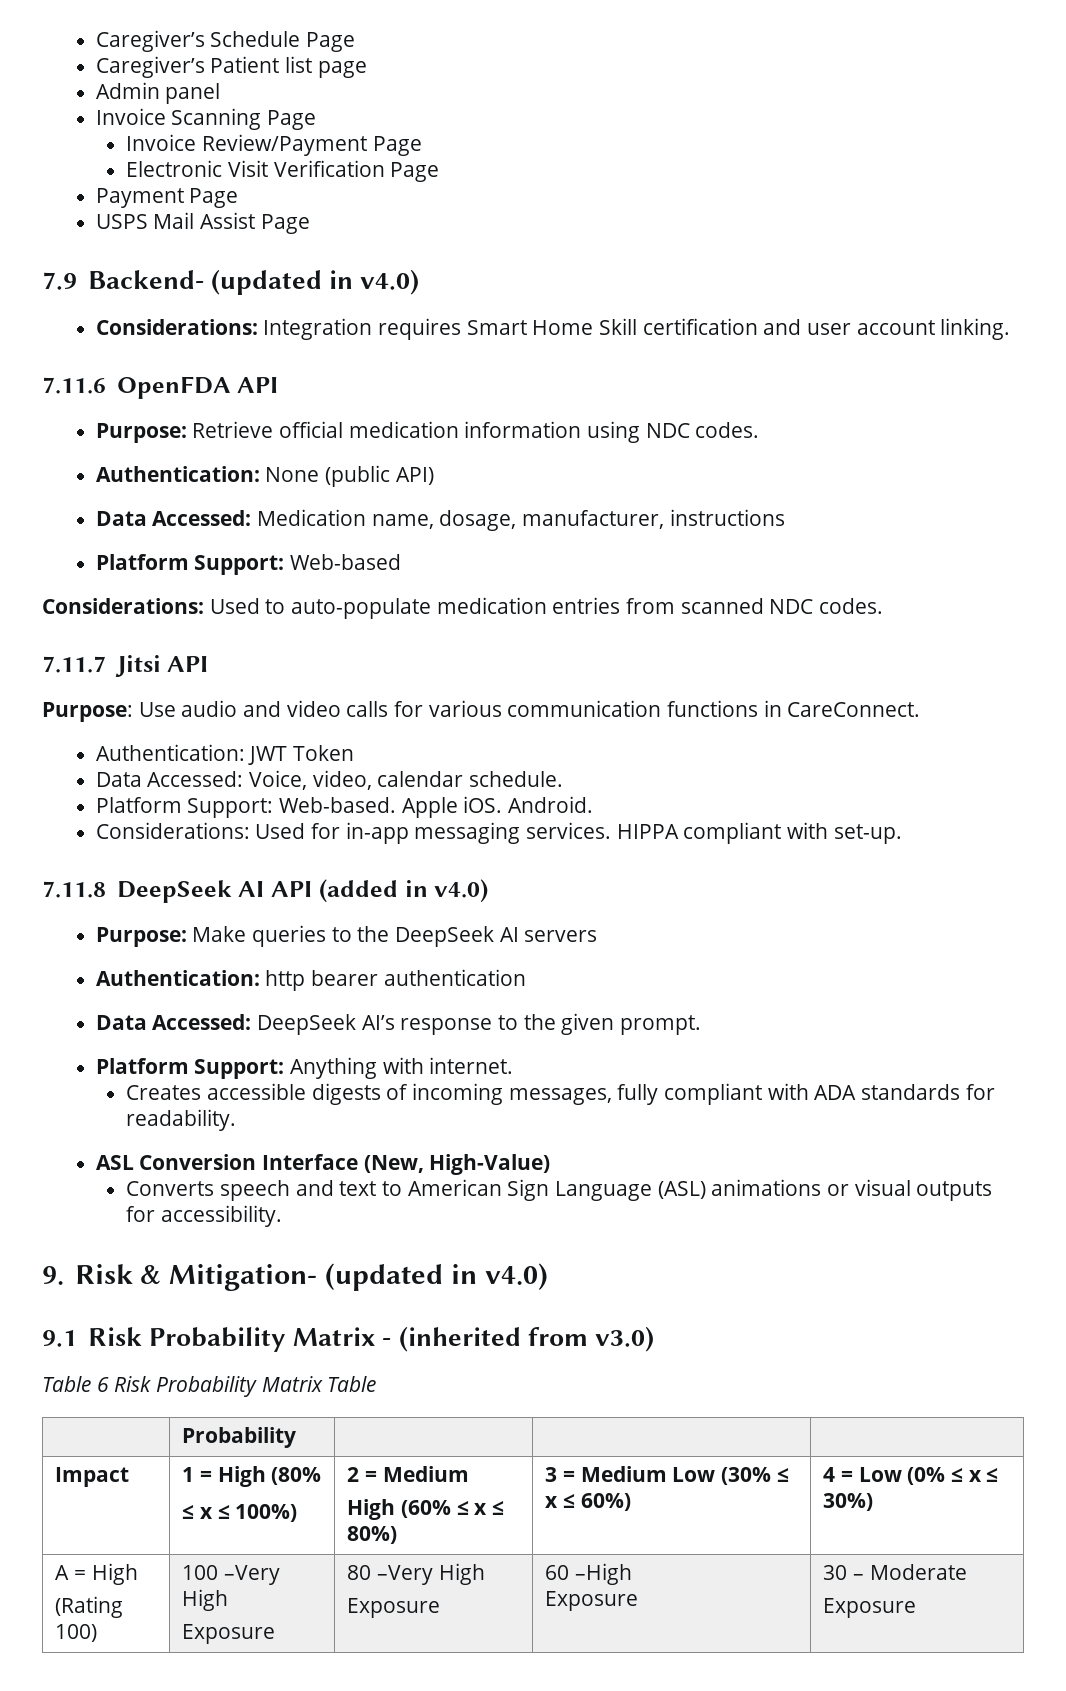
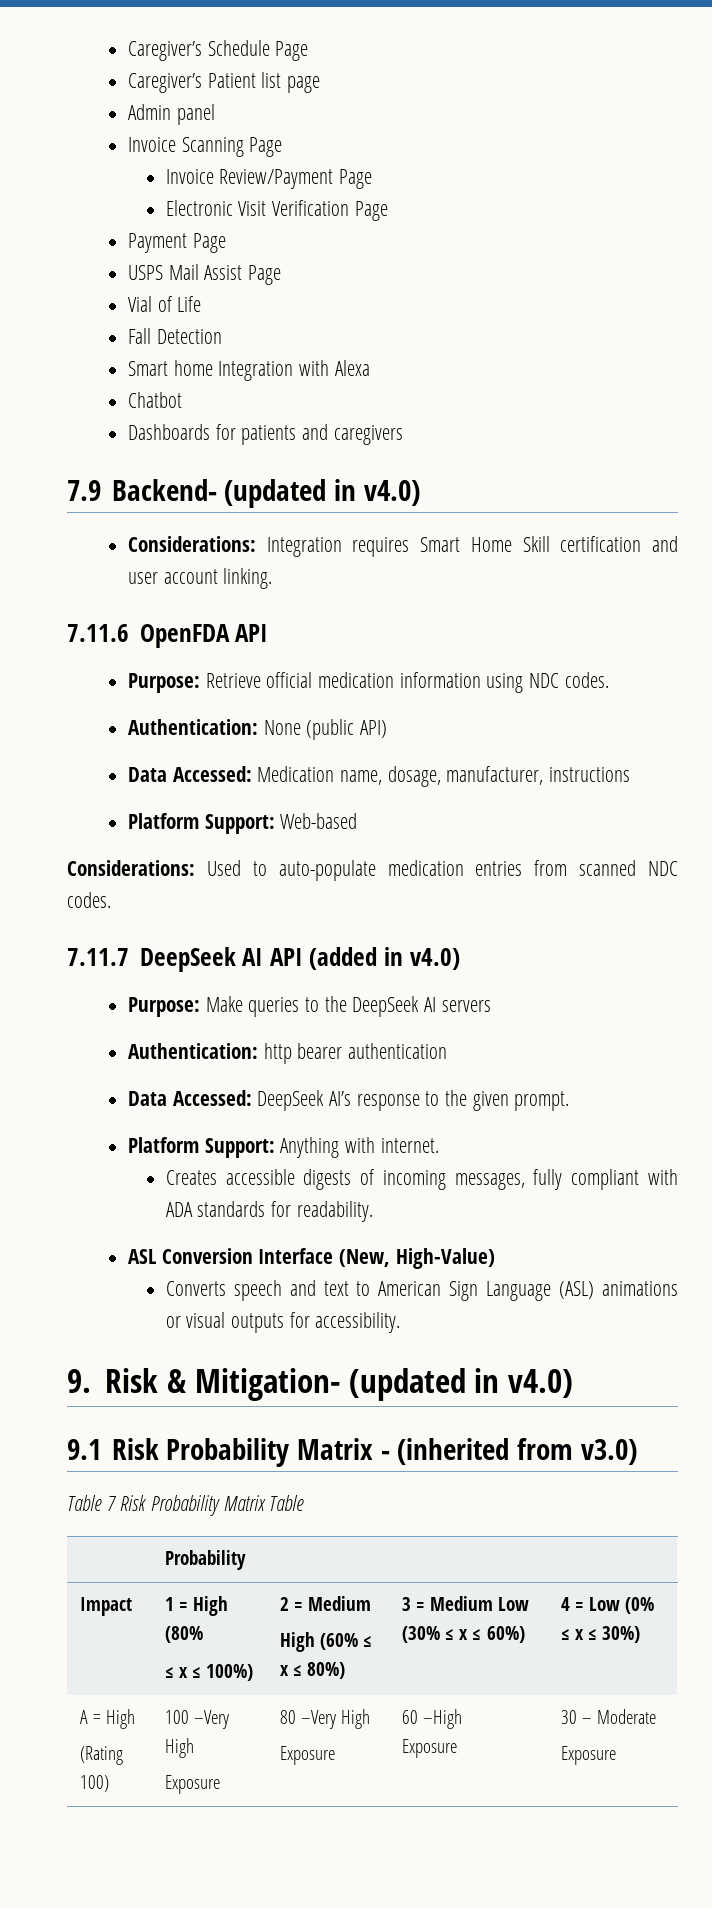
+ Vial of Life
+ Fall Detection
+ Smart home Integration with Alexa
+ Chatbot
+ Dashboards for patients and caregivers
- 7.11.7 Jitsi API
- Purpose: Use audio and video calls for various communication functions in CareConnect.
- Authentication: JWT Token
- Data Accessed: Voice, video, calendar schedule.
- Platform Support: Web-based. Apple iOS. Android.
- Considerations: Used for in-app messaging services. HIPPA compliant with set-up.
- 7.11.8 DeepSeek AI API (added in v4.0)
+ 7.11.7 DeepSeek AI API (added in v4.0)
- Table 6 Risk Probability Matrix Table
+ Table 7 Risk Probability Matrix Table

